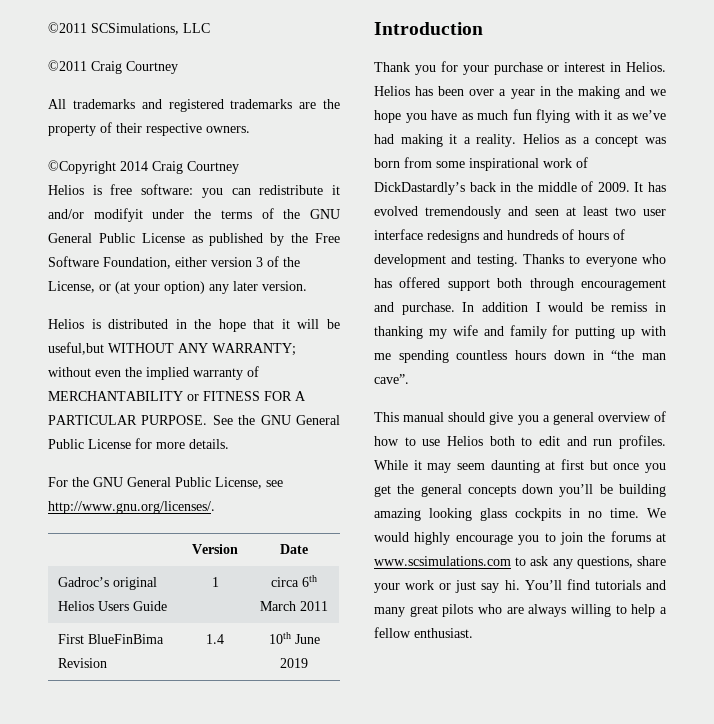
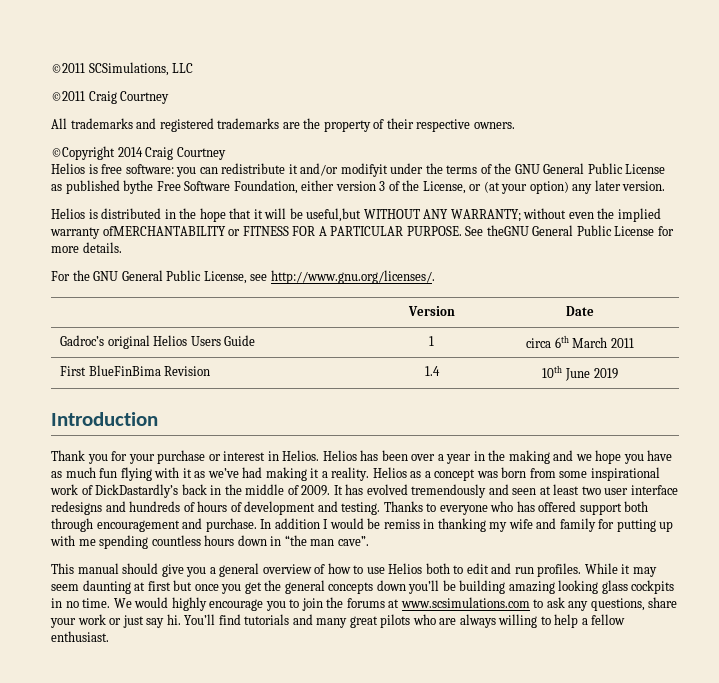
- Helios is free software: you can redistribute it and/or modifyit under the terms of the GNU General Public License as published by the Free Software Foundation, either version 3 of the License, or (at your option) any later version.
+ Helios is free software: you can redistribute it and/or modifyit under the terms of the GNU General Public License as published bythe Free Software Foundation, either version 3 of the License, or (at your option) any later version.
- Helios is distributed in the hope that it will be useful,but WITHOUT ANY WARRANTY; without even the implied warranty of MERCHANTABILITY or FITNESS FOR A PARTICULAR PURPOSE.
+ Helios is distributed in the hope that it will be useful,but WITHOUT ANY WARRANTY; without even the implied warranty ofMERCHANTABILITY or FITNESS FOR A PARTICULAR PURPOSE.
- See the GNU General Public License for more details.
+ See theGNU General Public License for more details.

